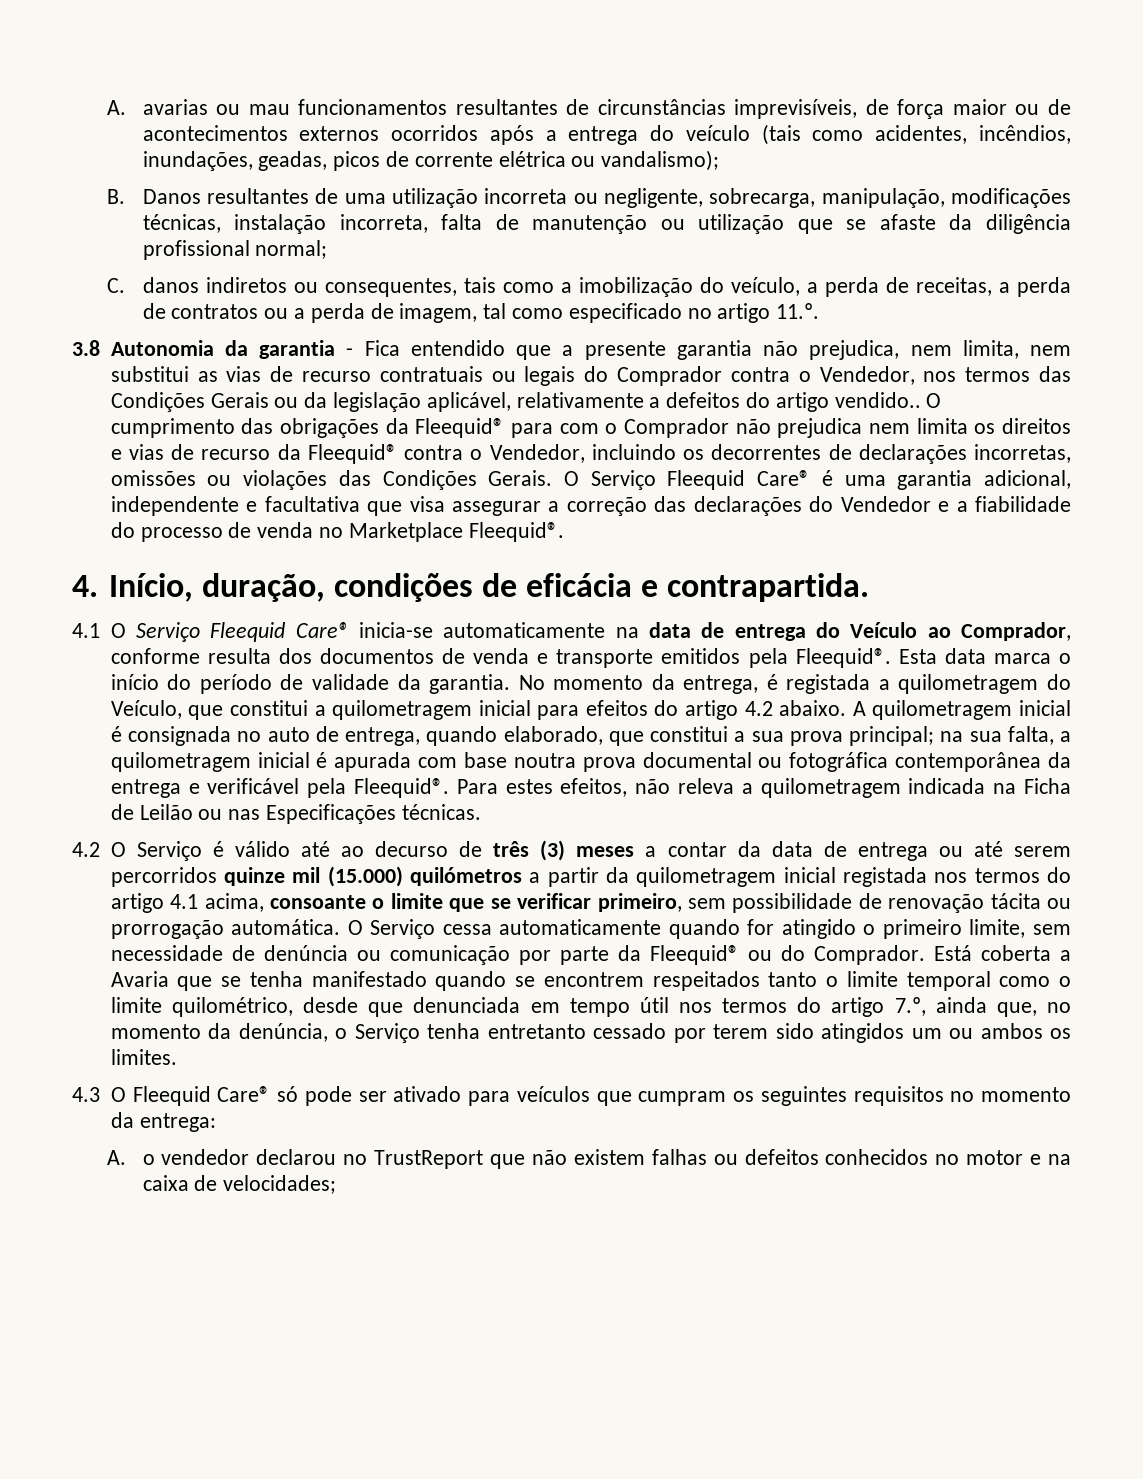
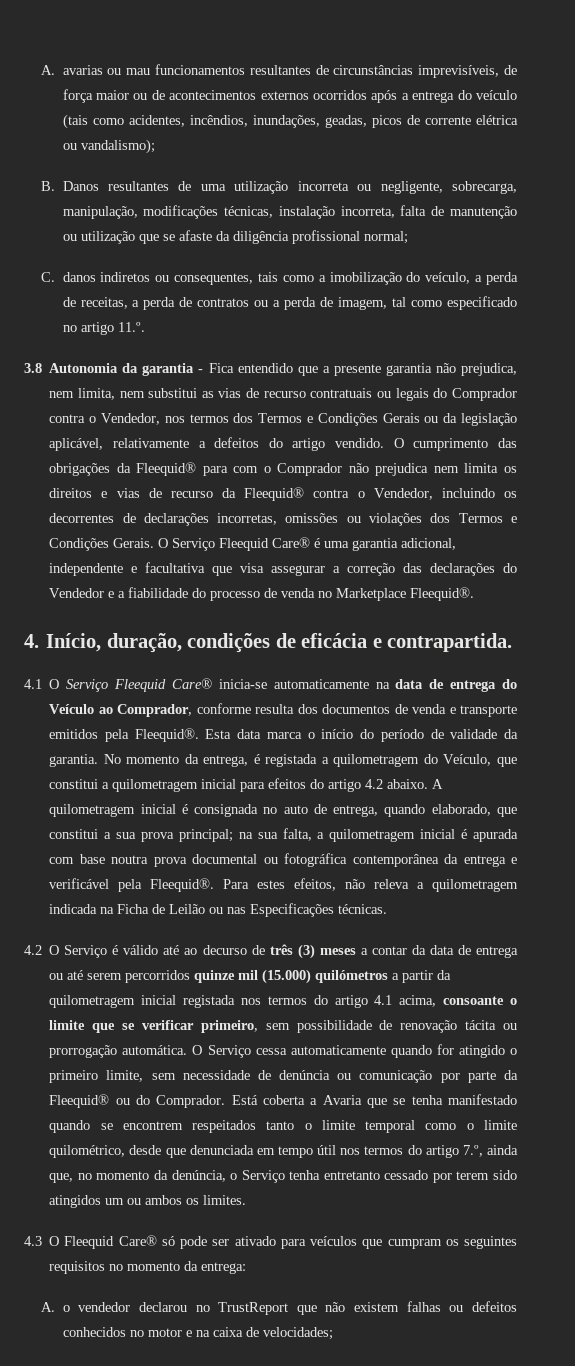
- 3.8 Autonomia da garantia - Fica entendido que a presente garantia não prejudica, nem limita, nem substitui as vias de recurso contratuais ou legais do Comprador contra o Vendedor, nos termos das Condições Gerais ou da legislação aplicável, relativamente a defeitos do artigo vendido..
+ 3.8 Autonomia da garantia - Fica entendido que a presente garantia não prejudica, nem limita, nem substitui as vias de recurso contratuais ou legais do Comprador contra o Vendedor, nos termos dos Termos e Condições Gerais ou da legislação aplicável, relativamente a defeitos do artigo vendido.
- O cumprimento das obrigações da Fleequid® para com o Comprador não prejudica nem limita os direitos e vias de recurso da Fleequid® contra o Vendedor, incluindo os decorrentes de declarações incorretas, omissões ou violações das Condições Gerais.
+ O cumprimento das obrigações da Fleequid® para com o Comprador não prejudica nem limita os direitos e vias de recurso da Fleequid® contra o Vendedor, incluindo os decorrentes de declarações incorretas, omissões ou violações dos Termos e Condições Gerais.

